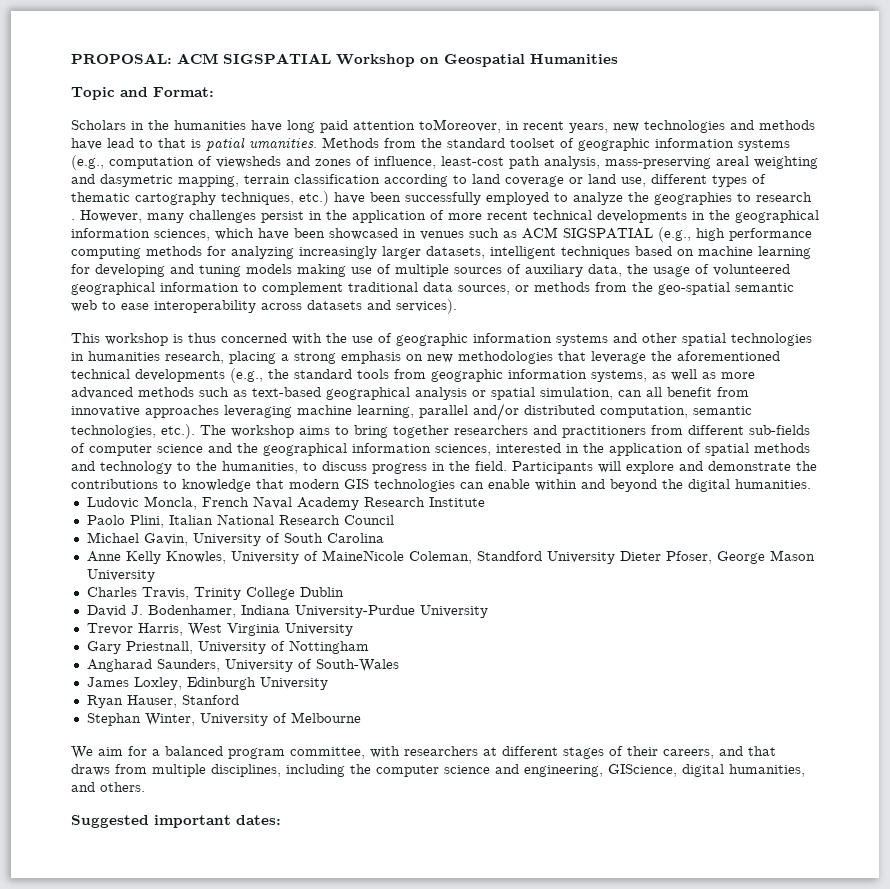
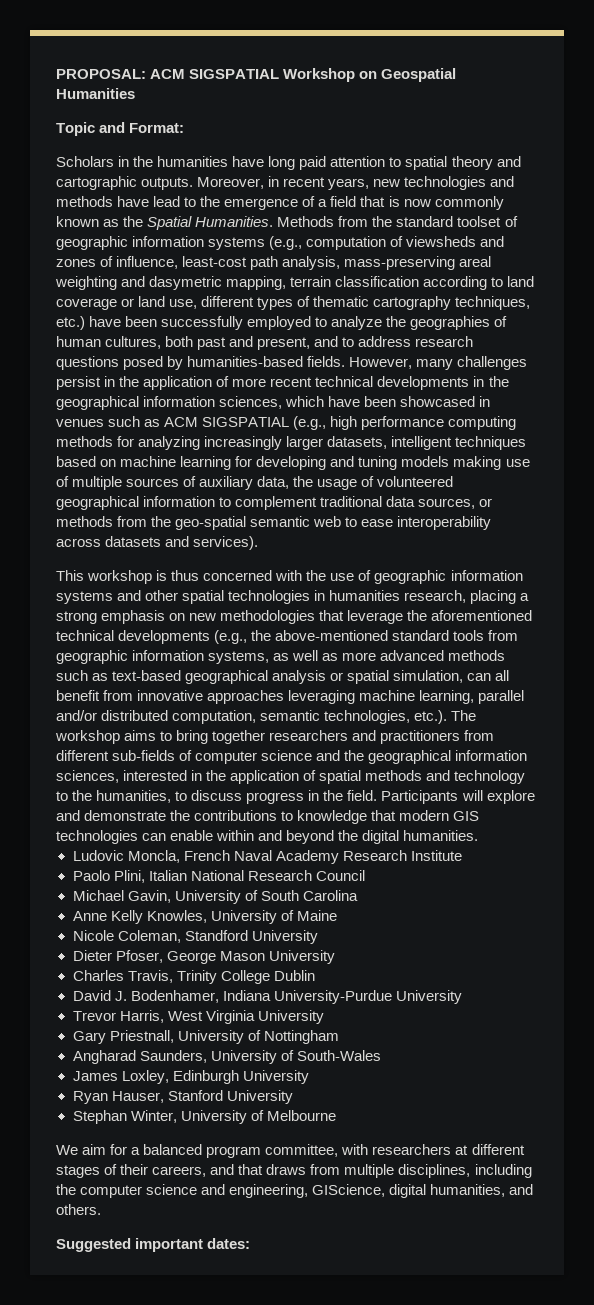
- Scholars in the humanities have long paid attention toMoreover, in recent years, new technologies and methods have lead to that is patial umanities.
+ Scholars in the humanities have long paid attention to spatial theory and cartographic outputs. Moreover, in recent years, new technologies and methods have lead to the emergence of a field that is now commonly known as the Spatial Humanities.
- Methods from the standard toolset of geographic information systems (e.g., computation of viewsheds and zones of influence, least-cost path analysis, mass-preserving areal weighting and dasymetric mapping, terrain classification according to land coverage or land use, different types of thematic cartography techniques, etc.) have been successfully employed to analyze the geographies to research .
+ Methods from the standard toolset of geographic information systems (e.g., computation of viewsheds and zones of influence, least-cost path analysis, mass-preserving areal weighting and dasymetric mapping, terrain classification according to land coverage or land use, different types of thematic cartography techniques, etc.) have been successfully employed to analyze the geographies of human cultures, both past and present, and to address research questions posed by humanities-based fields.
- This workshop is thus concerned with the use of geographic information systems and other spatial technologies in humanities research, placing a strong emphasis on new methodologies that leverage the aforementioned technical developments (e.g., the standard tools from geographic information systems, as well as more advanced methods such as text-based geographical analysis or spatial simulation, can all benefit from innovative approaches leveraging machine learning, parallel and/or distributed computation, semantic technologies, etc.). The workshop aims to bring together researchers and practitioners from different sub-fields of computer science and the geographical information sciences, interested in the application of spatial methods and technology to the humanities, to discuss progress in the field.
+ This workshop is thus concerned with the use of geographic information systems and other spatial technologies in humanities research, placing a strong emphasis on new methodologies that leverage the aforementioned technical developments (e.g., the above-mentioned standard tools from geographic information systems, as well as more advanced methods such as text-based geographical analysis or spatial simulation, can all benefit from innovative approaches leveraging machine learning, parallel and/or distributed computation, semantic technologies, etc.). The workshop aims to bring together researchers and practitioners from different sub-fields of computer science and the geographical information sciences, interested in the application of spatial methods and technology to the humanities, to discuss progress in the field.
- Anne Kelly Knowles, University of MaineNicole Coleman, Standford University Dieter Pfoser, George Mason University
+ Anne Kelly Knowles, University of Maine
+ Nicole Coleman, Standford University
+ Dieter Pfoser, George Mason University
- Ryan Hauser, Stanford
+ Ryan Hauser, Stanford University

